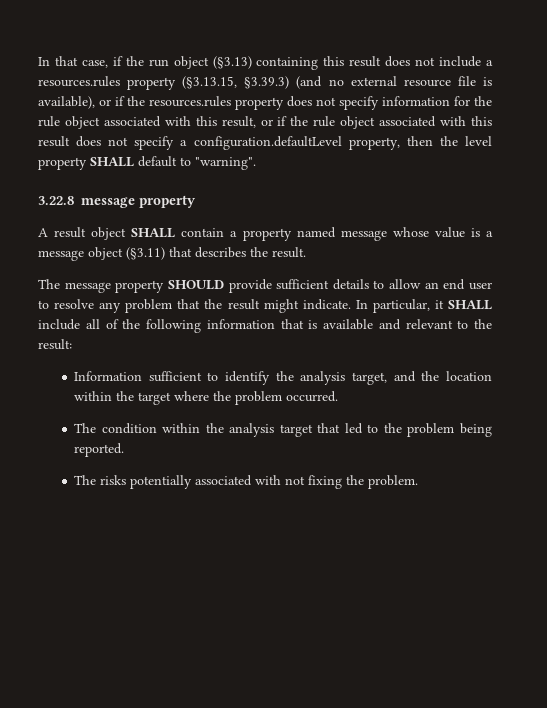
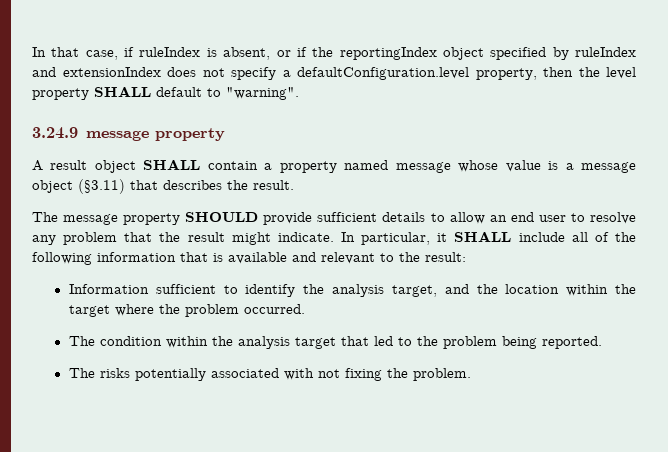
- In that case, if the run object (§3.13) containing this result does not include a resources.rules property (§3.13.15, §3.39.3) (and no external resource file is available), or if the resources.rules property does not specify information for the rule object associated with this result, or if the rule object associated with this result does not specify a configuration.defaultLevel property, then the level property SHALL default to "warning".
+ In that case, if ruleIndex is absent, or if the reportingIndex object specified by ruleIndex and extensionIndex does not specify a defaultConfiguration.level property, then the level property SHALL default to "warning".
- 3.22.8 message property
+ 3.24.9 message property

